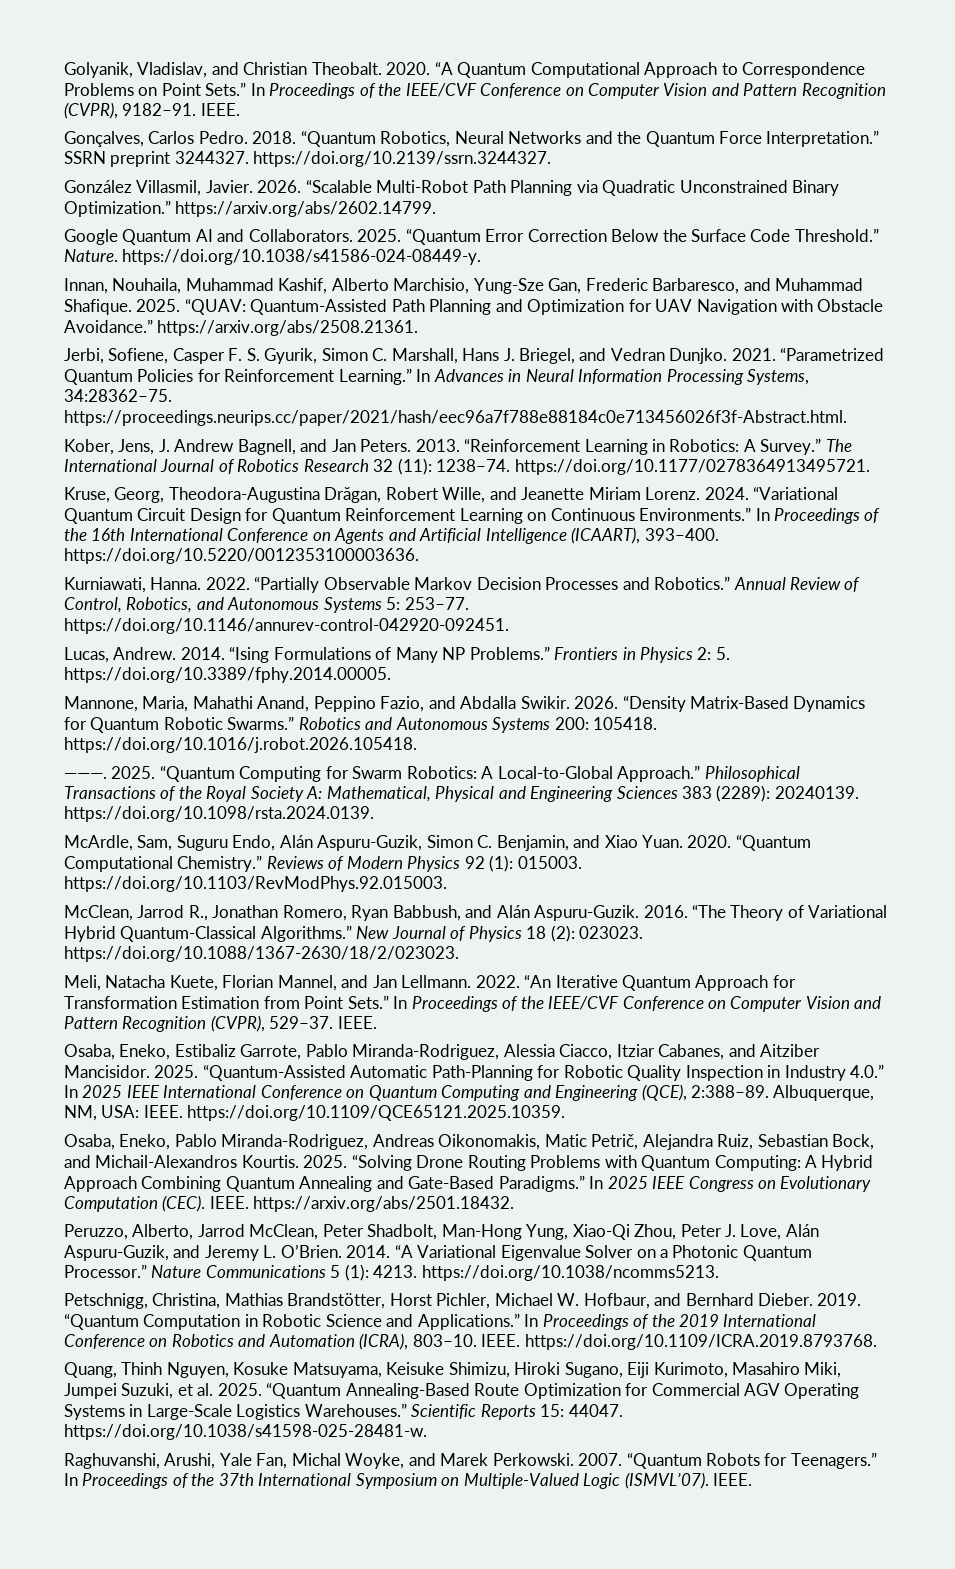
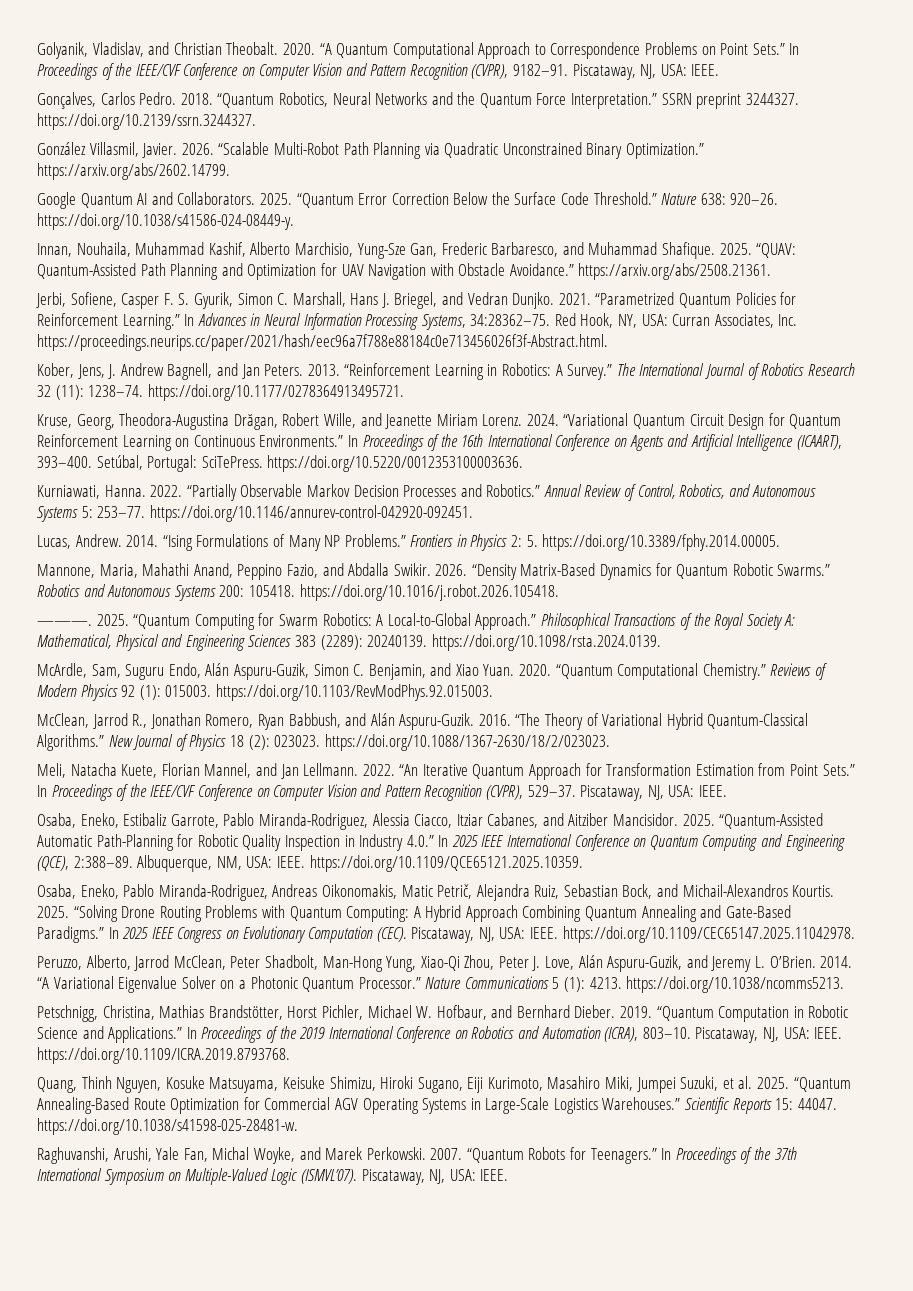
- In Proceedings of the IEEE/CVF Conference on Computer Vision and Pattern Recognition (CVPR), 9182–91. IEEE.
+ In Proceedings of the IEEE/CVF Conference on Computer Vision and Pattern Recognition (CVPR), 9182–91. Piscataway, NJ, USA: IEEE.
- Nature. https://doi.org/10.1038/s41586-024-08449-y.
+ Nature 638: 920–26. https://doi.org/10.1038/s41586-024-08449-y.
- In Advances in Neural Information Processing Systems, 34:28362–75. https://proceedings.neurips.cc/paper/2021/hash/eec96a7f788e88184c0e713456026f3f-Abstract.html.
+ In Advances in Neural Information Processing Systems, 34:28362–75. Red Hook, NY, USA: Curran Associates, Inc. https://proceedings.neurips.cc/paper/2021/hash/eec96a7f788e88184c0e713456026f3f-Abstract.html.
- In Proceedings of the 16th International Conference on Agents and Artificial Intelligence (ICAART), 393–400. https://doi.org/10.5220/0012353100003636.
+ In Proceedings of the 16th International Conference on Agents and Artificial Intelligence (ICAART), 393–400. Setúbal, Portugal: SciTePress. https://doi.org/10.5220/0012353100003636.
- In Proceedings of the IEEE/CVF Conference on Computer Vision and Pattern Recognition (CVPR), 529–37. IEEE.
+ In Proceedings of the IEEE/CVF Conference on Computer Vision and Pattern Recognition (CVPR), 529–37. Piscataway, NJ, USA: IEEE.
- IEEE. https://arxiv.org/abs/2501.18432.
+ Piscataway, NJ, USA: IEEE. https://doi.org/10.1109/CEC65147.2025.11042978.
- IEEE. https://doi.org/10.1109/ICRA.2019.8793768.
+ Piscataway, NJ, USA: IEEE. https://doi.org/10.1109/ICRA.2019.8793768.
- In Proceedings of the 37th International Symposium on Multiple-Valued Logic (ISMVL’07). IEEE.
+ In Proceedings of the 37th International Symposium on Multiple-Valued Logic (ISMVL’07). Piscataway, NJ, USA: IEEE.

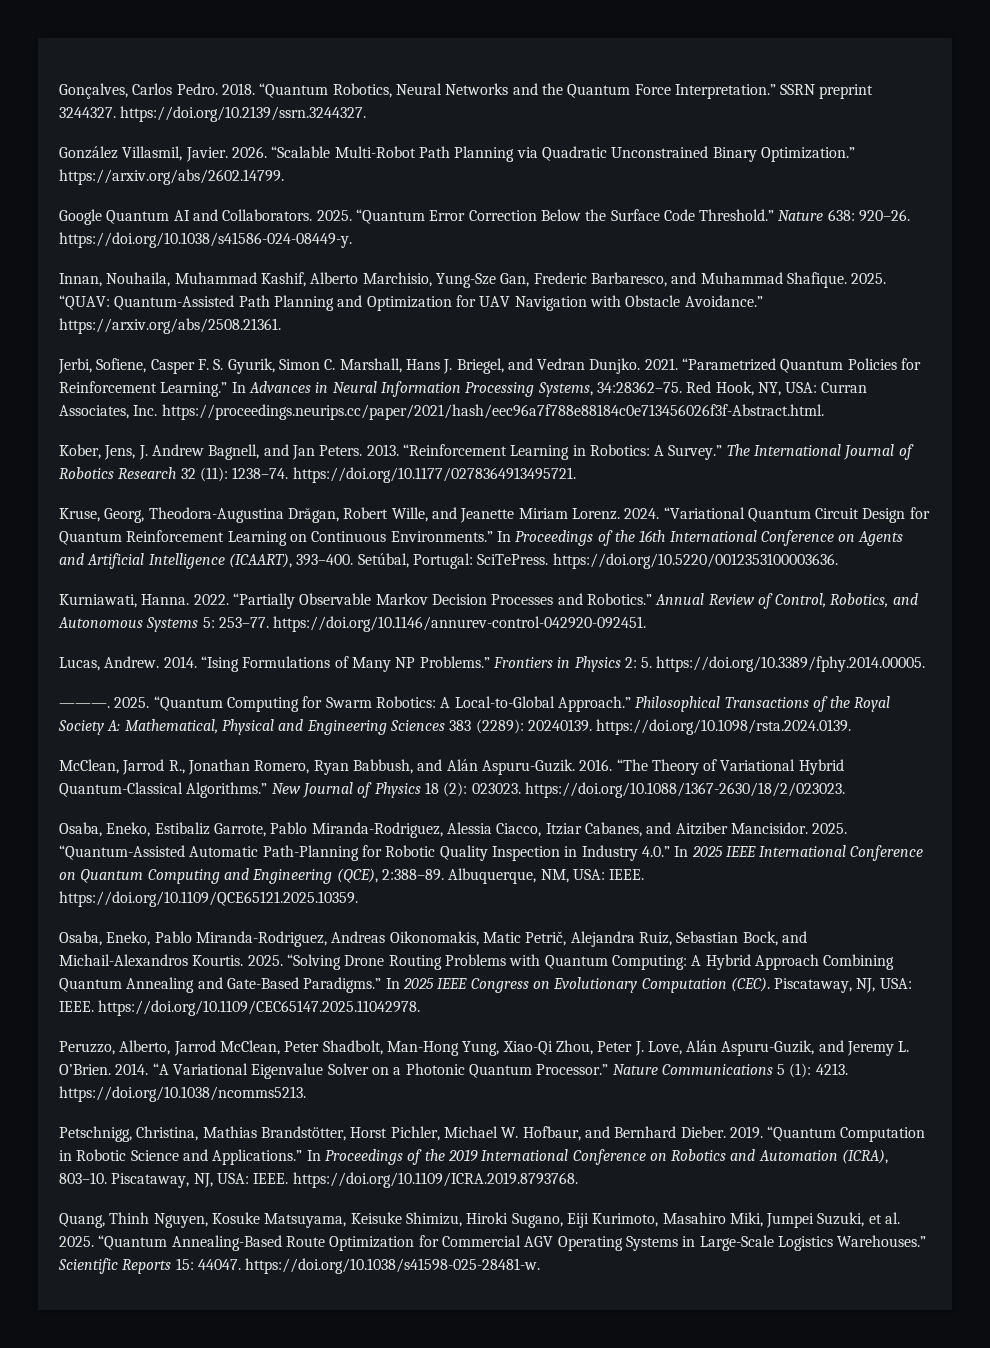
- Golyanik, Vladislav, and Christian Theobalt. 2020. “A Quantum Computational Approach to Correspondence Problems on Point Sets.” In Proceedings of the IEEE/CVF Conference on Computer Vision and Pattern Recognition (CVPR), 9182–91. Piscataway, NJ, USA: IEEE.
- Mannone, Maria, Mahathi Anand, Peppino Fazio, and Abdalla Swikir. 2026. “Density Matrix-Based Dynamics for Quantum Robotic Swarms.” Robotics and Autonomous Systems 200: 105418. https://doi.org/10.1016/j.robot.2026.105418.
- McArdle, Sam, Suguru Endo, Alán Aspuru-Guzik, Simon C. Benjamin, and Xiao Yuan. 2020. “Quantum Computational Chemistry.” Reviews of Modern Physics 92 (1): 015003. https://doi.org/10.1103/RevModPhys.92.015003.
- Meli, Natacha Kuete, Florian Mannel, and Jan Lellmann. 2022. “An Iterative Quantum Approach for Transformation Estimation from Point Sets.” In Proceedings of the IEEE/CVF Conference on Computer Vision and Pattern Recognition (CVPR), 529–37. Piscataway, NJ, USA: IEEE.
- Raghuvanshi, Arushi, Yale Fan, Michal Woyke, and Marek Perkowski. 2007. “Quantum Robots for Teenagers.” In Proceedings of the 37th International Symposium on Multiple-Valued Logic (ISMVL’07). Piscataway, NJ, USA: IEEE.

